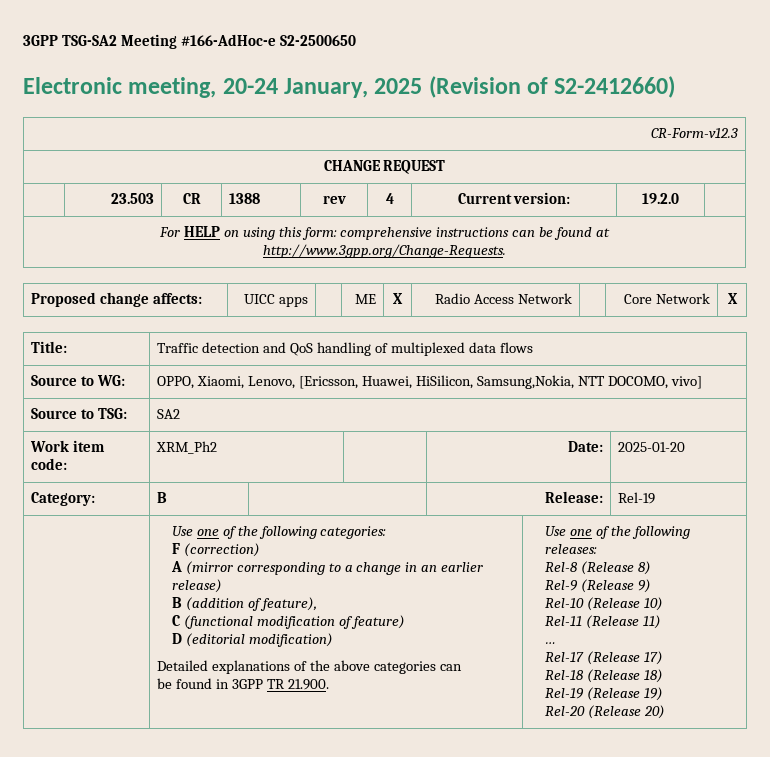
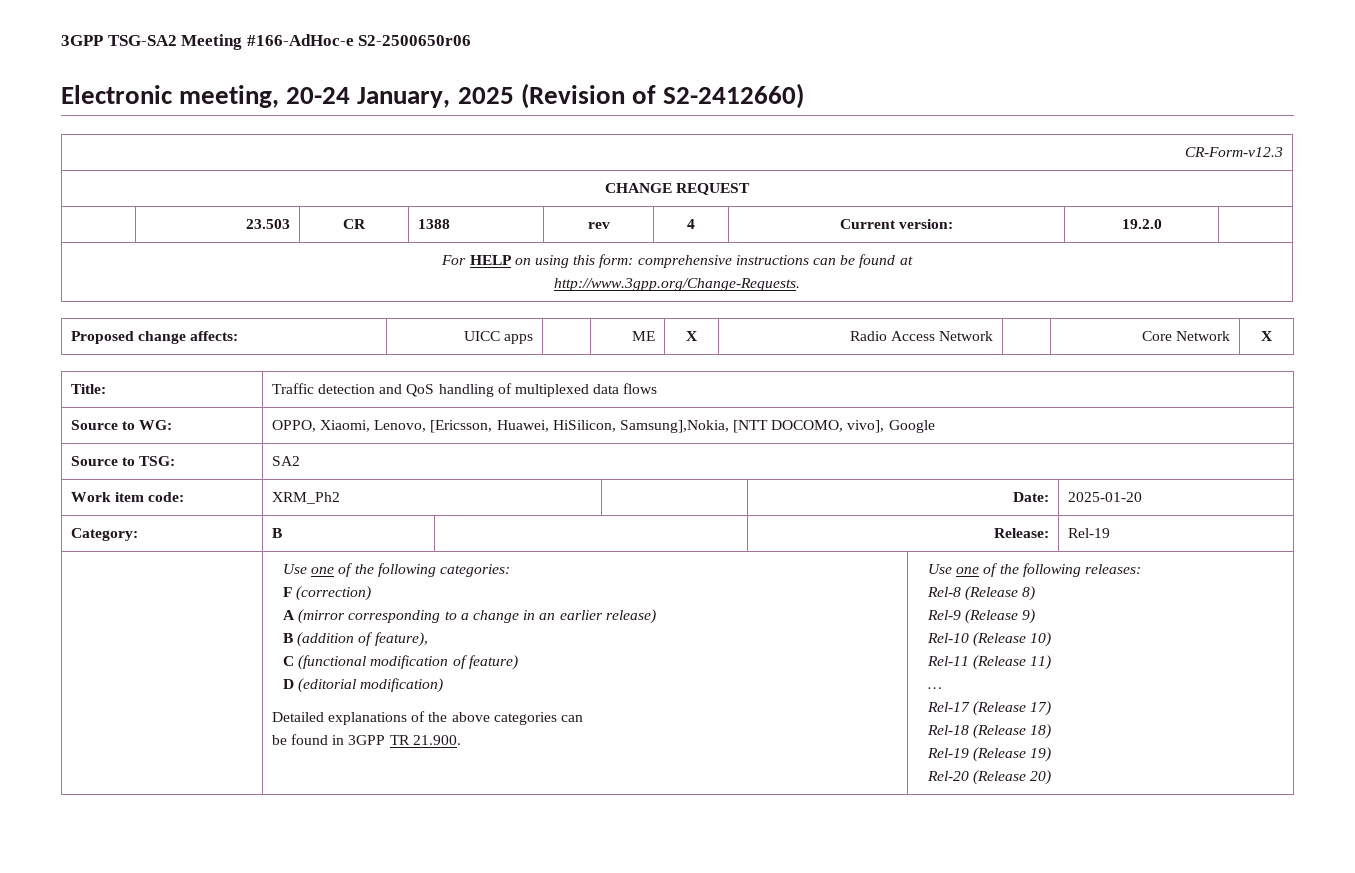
- 3GPP TSG-SA2 Meeting #166-AdHoc-e S2-2500650
+ 3GPP TSG-SA2 Meeting #166-AdHoc-e S2-2500650r06
- Source to WG: | OPPO, Xiaomi, Lenovo, [Ericsson, Huawei, HiSilicon, Samsung,Nokia, NTT DOCOMO, vivo]
+ Source to WG: | OPPO, Xiaomi, Lenovo, [Ericsson, Huawei, HiSilicon, Samsung],Nokia, [NTT DOCOMO, vivo], Google

